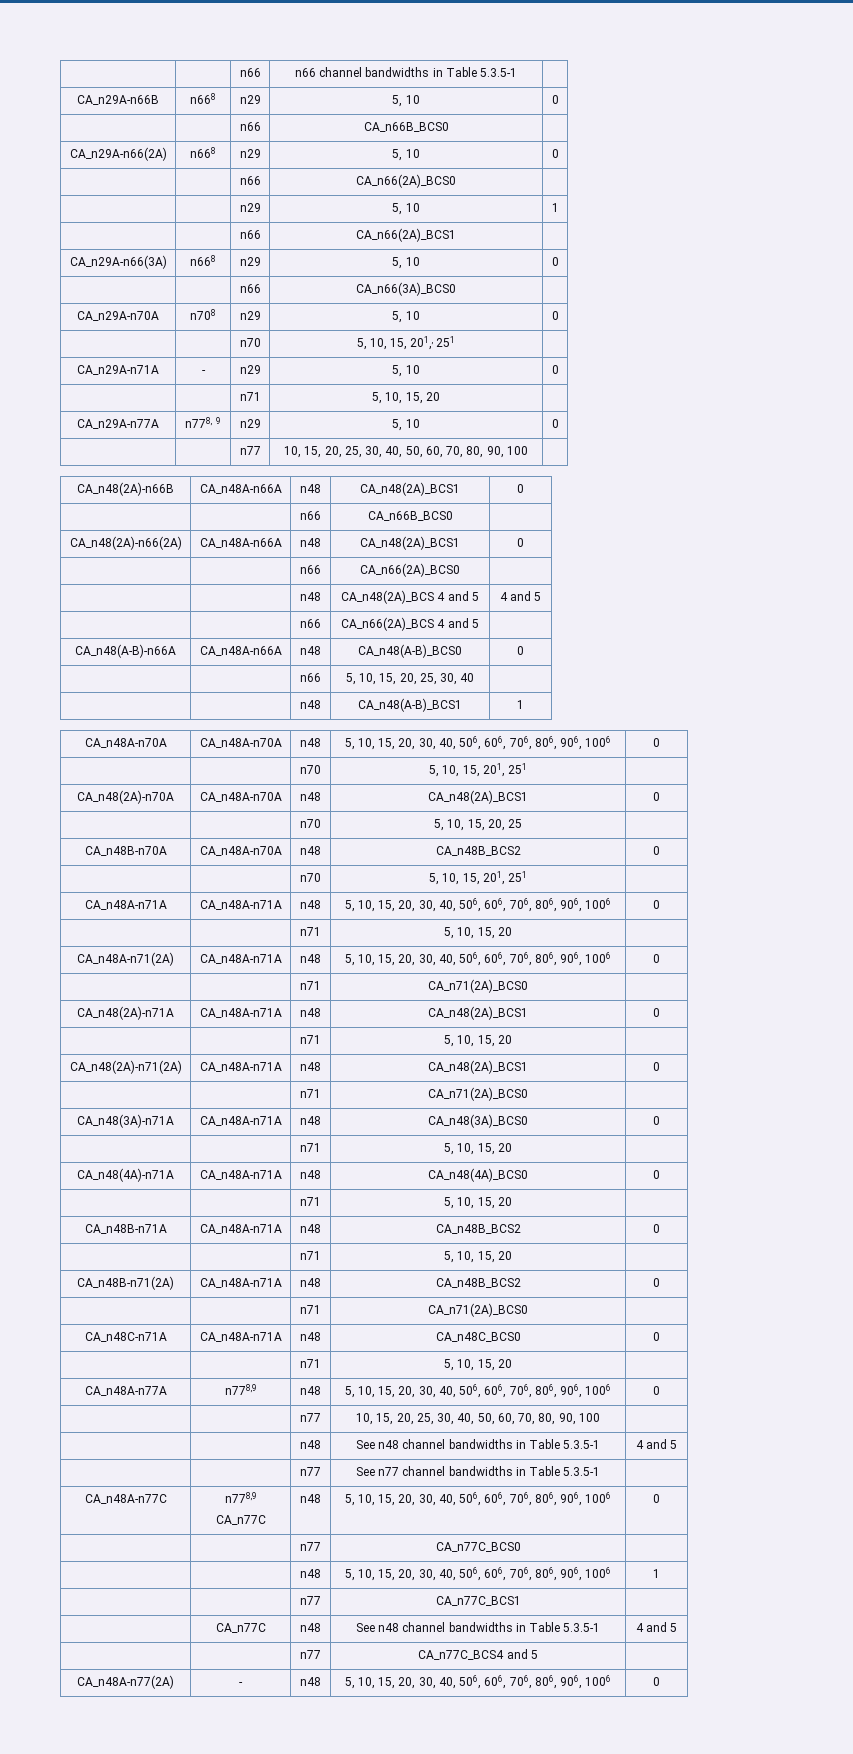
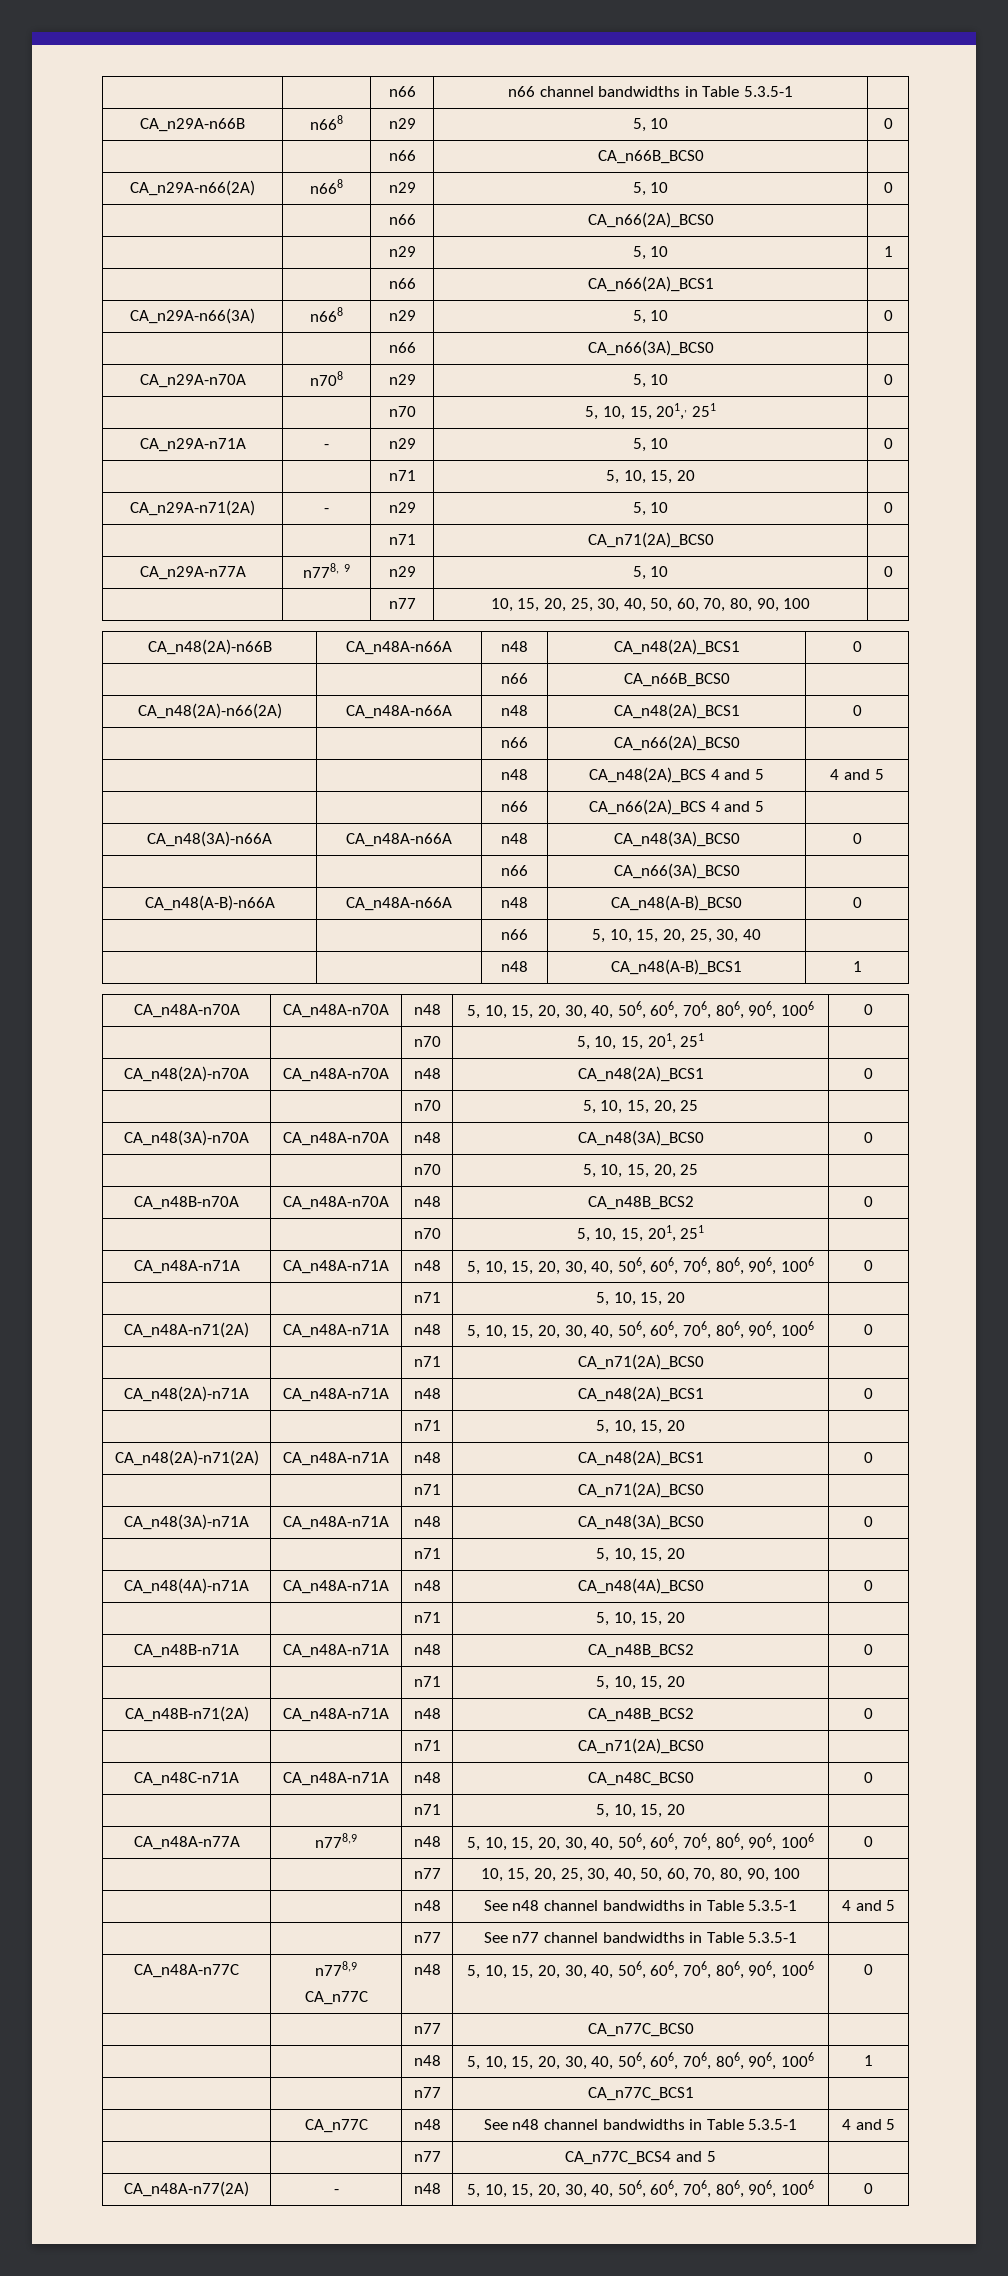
+ CA_n29A-n71(2A) | - | n29 | 5, 10 | 0
+ | | n71 | CA_n71(2A)_BCS0 |
+ CA_n48(3A)-n66A | CA_n48A-n66A | n48 | CA_n48(3A)_BCS0 | 0
+ | | n66 | CA_n66(3A)_BCS0 |
+ CA_n48(3A)-n70A | CA_n48A-n70A | n48 | CA_n48(3A)_BCS0 | 0
+ | | n70 | 5, 10, 15, 20, 25 |

